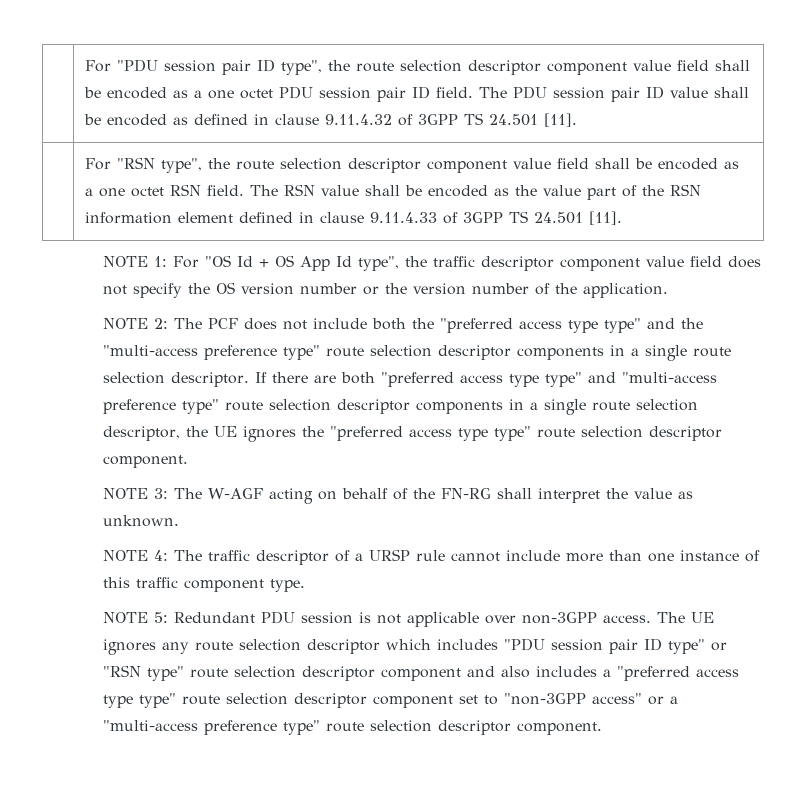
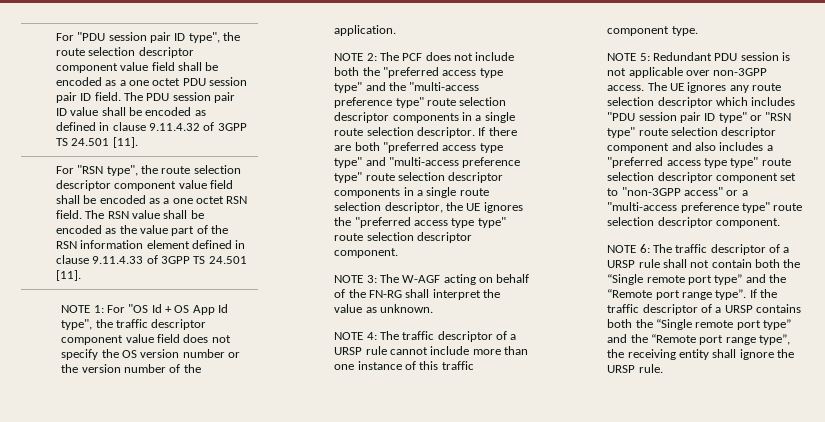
+ NOTE 6: The traffic descriptor of a URSP rule shall not contain both the “Single remote port type” and the “Remote port range type”. If the traffic descriptor of a URSP contains both the “Single remote port type” and the “Remote port range type”, the receiving entity shall ignore the URSP rule.

